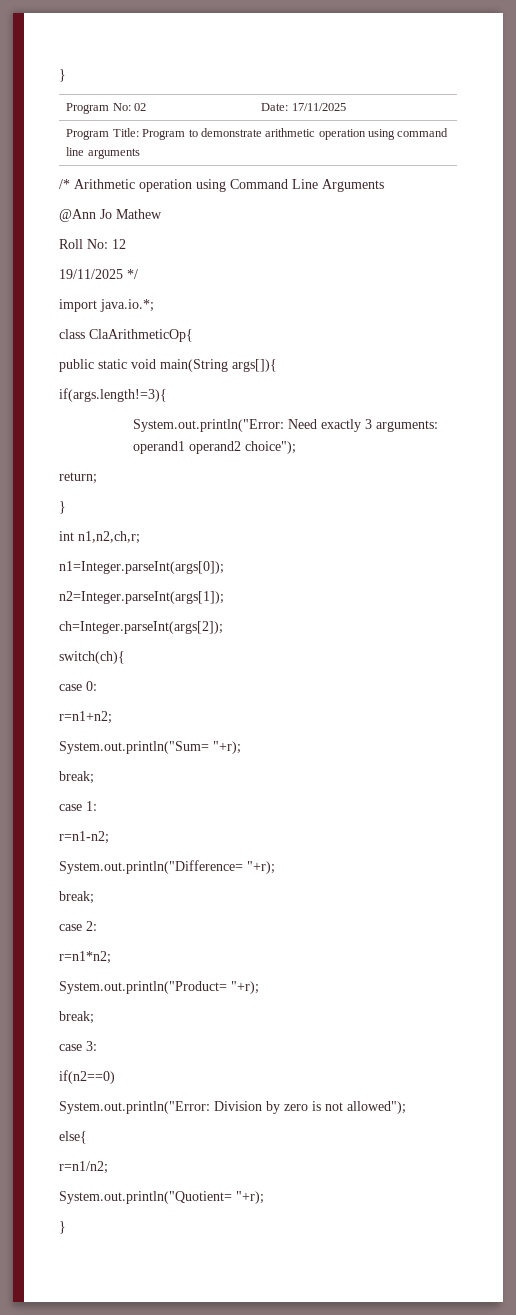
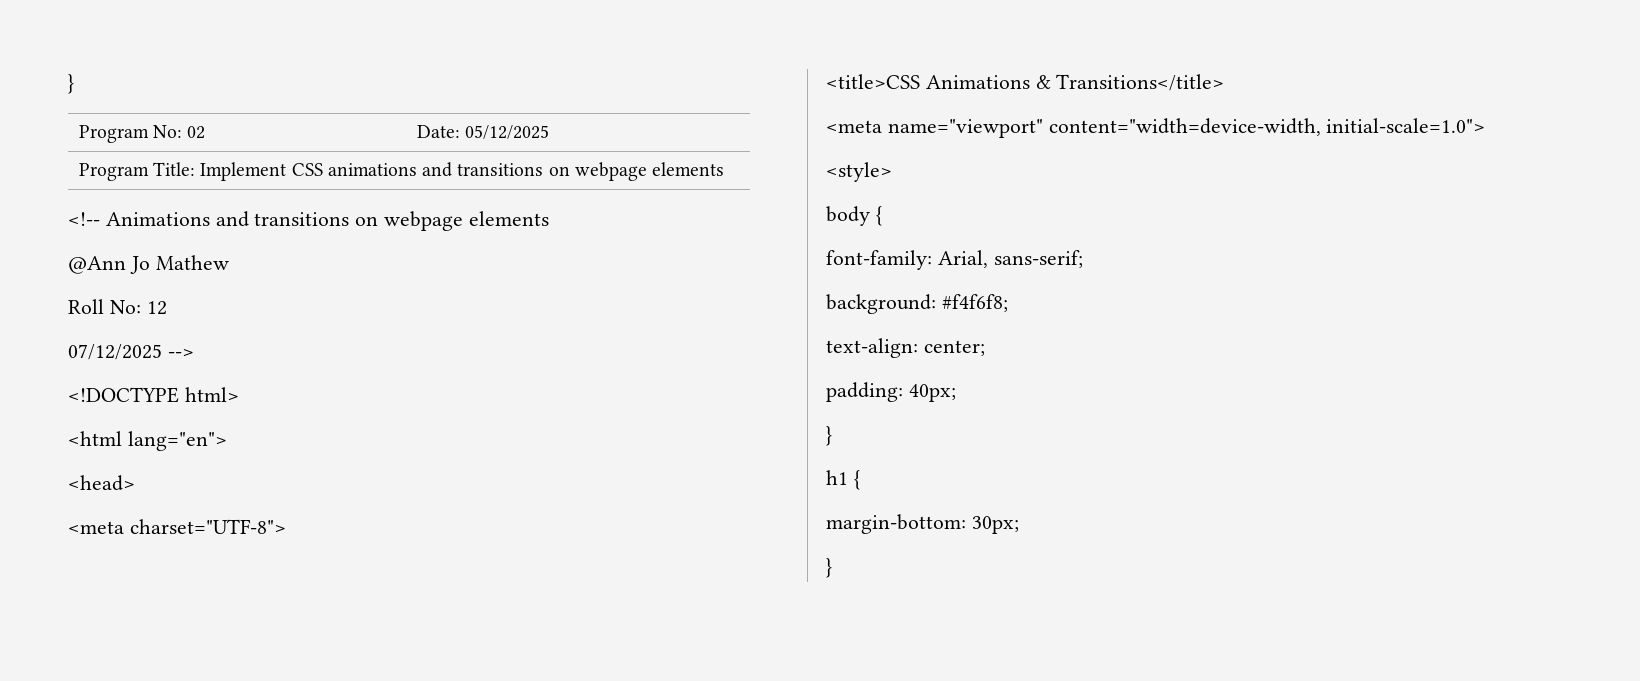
- Program No: 02 | Date: 17/11/2025
+ Program No: 02 | Date: 05/12/2025
- Program Title: Program to demonstrate arithmetic operation using command line arguments
- /* Arithmetic operation using Command Line Arguments
+ Program Title: Implement CSS animations and transitions on webpage elements
+ <!-- Animations and transitions on webpage elements
- 19/11/2025 */
- import java.io.*;
- class ClaArithmeticOp{
- public static void main(String args[]){
- if(args.length!=3){
- System.out.println("Error: Need exactly 3 arguments: operand1 operand2 choice");
- return;
+ 07/12/2025 -->
+ <!DOCTYPE html>
+ <html lang="en">
+ <head>
+ <meta charset="UTF-8">
+ <title>CSS Animations & Transitions</title>
+ <meta name="viewport" content="width=device-width, initial-scale=1.0">
+ <style>
+ body {
+ font-family: Arial, sans-serif;
+ background: #f4f6f8;
+ text-align: center;
+ padding: 40px;
  }
- int n1,n2,ch,r;
- n1=Integer.parseInt(args[0]);
- n2=Integer.parseInt(args[1]);
- ch=Integer.parseInt(args[2]);
- switch(ch){
- case 0:
- r=n1+n2;
- System.out.println("Sum= "+r);
- break;
- case 1:
- r=n1-n2;
- System.out.println("Difference= "+r);
- break;
- case 2:
- r=n1*n2;
- System.out.println("Product= "+r);
- break;
- case 3:
- if(n2==0)
- System.out.println("Error: Division by zero is not allowed");
- else{
- r=n1/n2;
- System.out.println("Quotient= "+r);
+ h1 {
+ margin-bottom: 30px;

